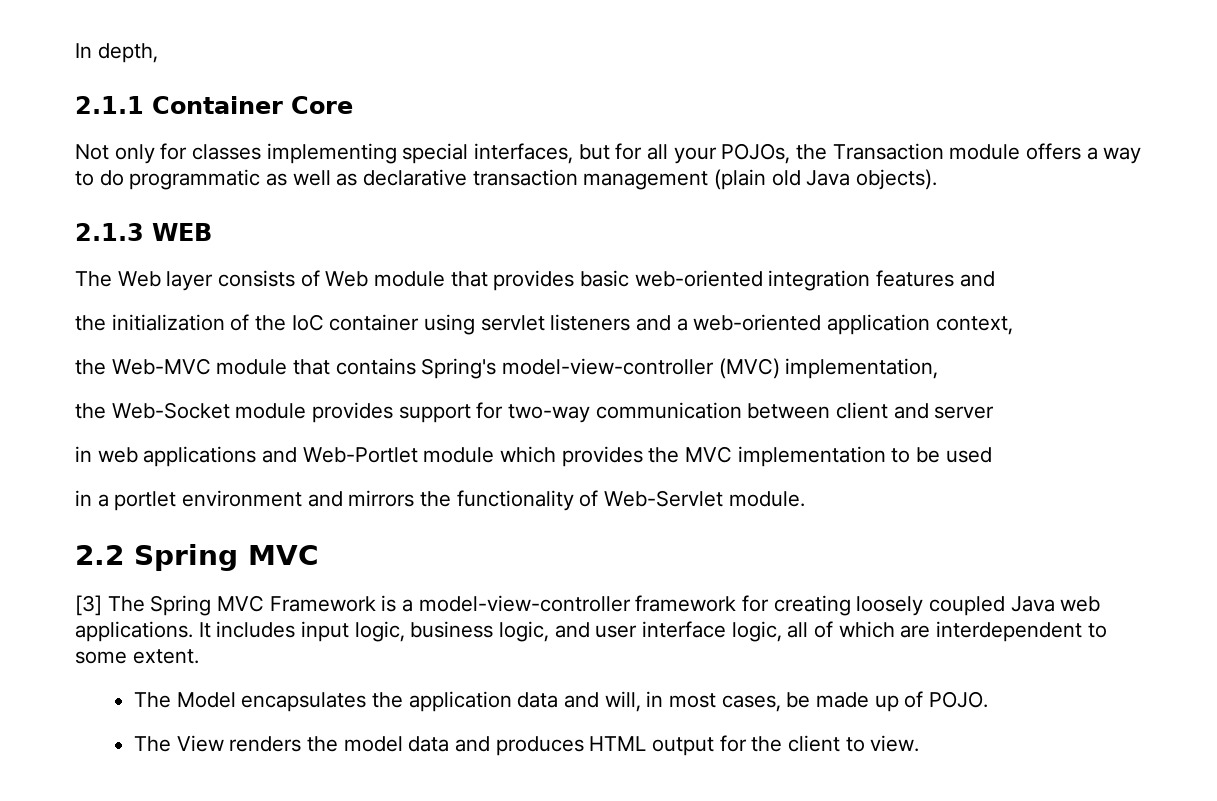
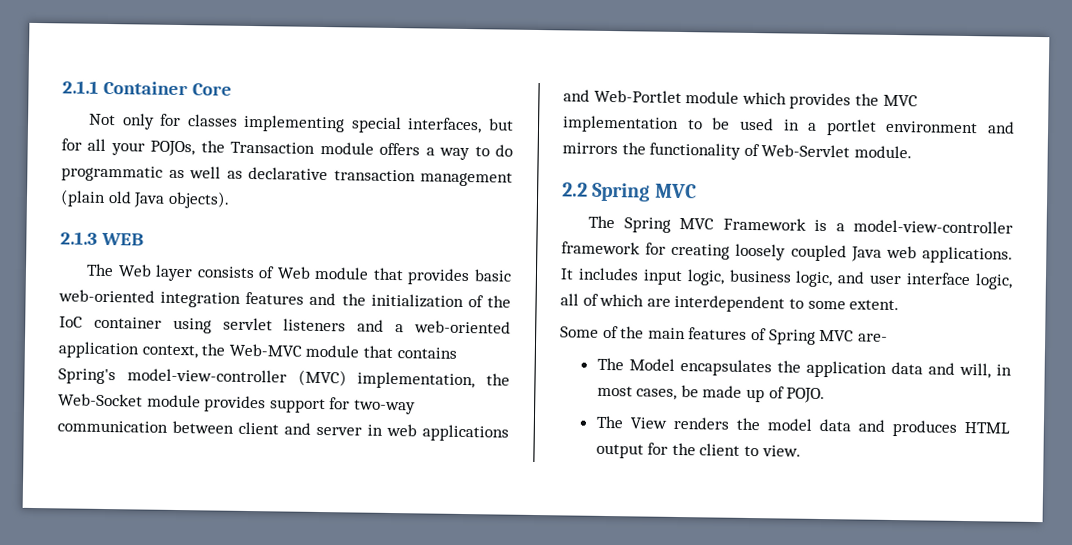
- In depth,
- The Web layer consists of Web module that provides basic web-oriented integration features and
- the initialization of the IoC container using servlet listeners and a web-oriented application context,
- the Web-MVC module that contains Spring's model-view-controller (MVC) implementation,
- the Web-Socket module provides support for two-way communication between client and server
- in web applications and Web-Portlet module which provides the MVC implementation to be used
- in a portlet environment and mirrors the functionality of Web-Servlet module.
+ The Web layer consists of Web module that provides basic web-oriented integration features and the initialization of the IoC container using servlet listeners and a web-oriented application context, the Web-MVC module that contains Spring's model-view-controller (MVC) implementation, the Web-Socket module provides support for two-way communication between client and server in web applications and Web-Portlet module which provides the MVC implementation to be used in a portlet environment and mirrors the functionality of Web-Servlet module.
- [3] The Spring MVC Framework is a model-view-controller framework for creating loosely coupled Java web applications.
+ The Spring MVC Framework is a model-view-controller framework for creating loosely coupled Java web applications.
+ Some of the main features of Spring MVC are-

